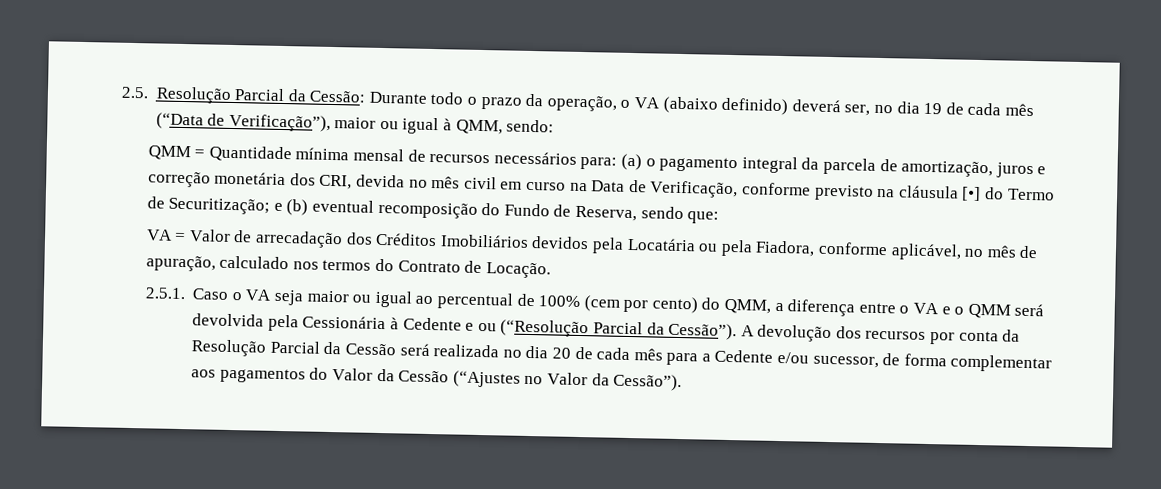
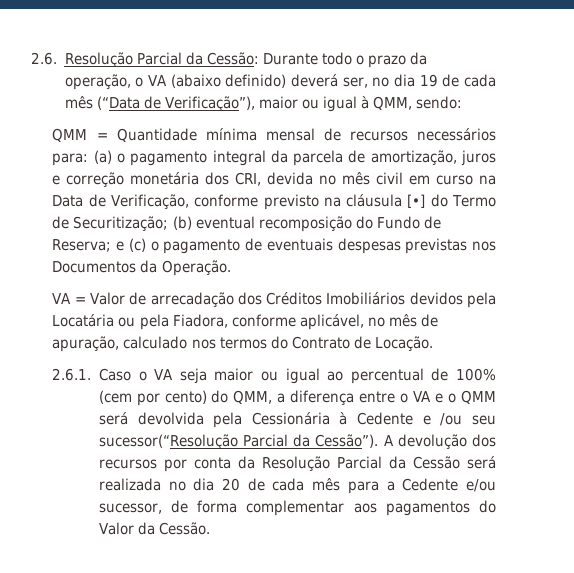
- 2.5. Resolução Parcial da Cessão: Durante todo o prazo da operação, o VA (abaixo definido) deverá ser, no dia 19 de cada mês (“Data de Verificação”), maior ou igual à QMM, sendo:
+ 2.6. Resolução Parcial da Cessão: Durante todo o prazo da operação, o VA (abaixo definido) deverá ser, no dia 19 de cada mês (“Data de Verificação”), maior ou igual à QMM, sendo:
- QMM = Quantidade mínima mensal de recursos necessários para: (a) o pagamento integral da parcela de amortização, juros e correção monetária dos CRI, devida no mês civil em curso na Data de Verificação, conforme previsto na cláusula [•] do Termo de Securitização; e (b) eventual recomposição do Fundo de Reserva, sendo que:
+ QMM = Quantidade mínima mensal de recursos necessários para: (a) o pagamento integral da parcela de amortização, juros e correção monetária dos CRI, devida no mês civil em curso na Data de Verificação, conforme previsto na cláusula [•] do Termo de Securitização; (b) eventual recomposição do Fundo de Reserva; e (c) o pagamento de eventuais despesas previstas nos Documentos da Operação.
- 2.5.1. Caso o VA seja maior ou igual ao percentual de 100% (cem por cento) do QMM, a diferença entre o VA e o QMM será devolvida pela Cessionária à Cedente e ou (“Resolução Parcial da Cessão”).
+ 2.6.1. Caso o VA seja maior ou igual ao percentual de 100% (cem por cento) do QMM, a diferença entre o VA e o QMM será devolvida pela Cessionária à Cedente e /ou seu sucessor(“Resolução Parcial da Cessão”).
- A devolução dos recursos por conta da Resolução Parcial da Cessão será realizada no dia 20 de cada mês para a Cedente e/ou sucessor, de forma complementar aos pagamentos do Valor da Cessão (“Ajustes no Valor da Cessão”).
+ A devolução dos recursos por conta da Resolução Parcial da Cessão será realizada no dia 20 de cada mês para a Cedente e/ou sucessor, de forma complementar aos pagamentos do Valor da Cessão.

